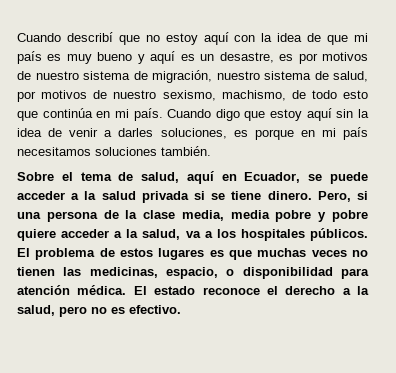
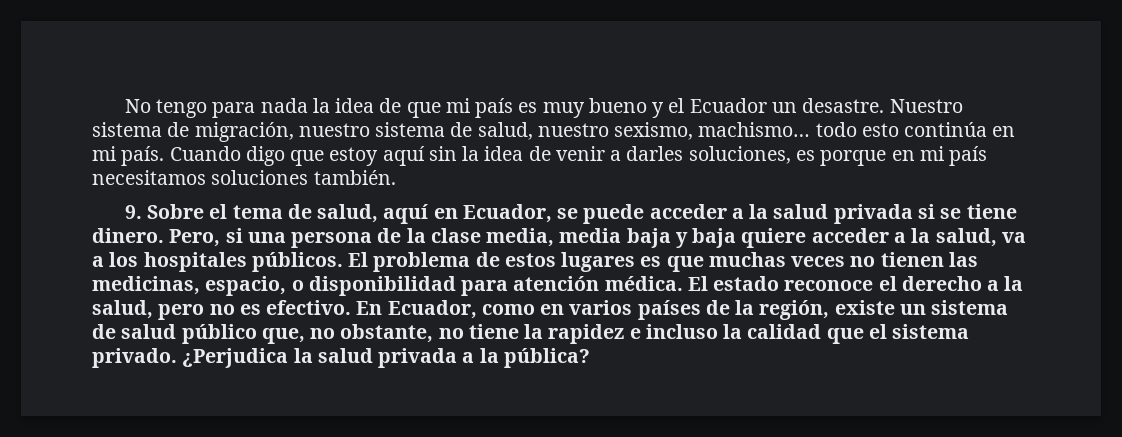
- Cuando describí que no estoy aquí con la idea de que mi país es muy bueno y aquí es un desastre, es por motivos de nuestro sistema de migración, nuestro sistema de salud, por motivos de nuestro sexismo, machismo, de todo esto que continúa en mi país.
+ No tengo para nada la idea de que mi país es muy bueno y el Ecuador un desastre. Nuestro sistema de migración, nuestro sistema de salud, nuestro sexismo, machismo… todo esto continúa en mi país.
- Sobre el tema de salud, aquí en Ecuador, se puede acceder a la salud privada si se tiene dinero.
+ 9. Sobre el tema de salud, aquí en Ecuador, se puede acceder a la salud privada si se tiene dinero.
- Pero, si una persona de la clase media, media pobre y pobre quiere acceder a la salud, va a los hospitales públicos.
+ Pero, si una persona de la clase media, media baja y baja quiere acceder a la salud, va a los hospitales públicos.
+ En Ecuador, como en varios países de la región, existe un sistema de salud público que, no obstante, no tiene la rapidez e incluso la calidad que el sistema privado. ¿Perjudica la salud privada a la pública?

